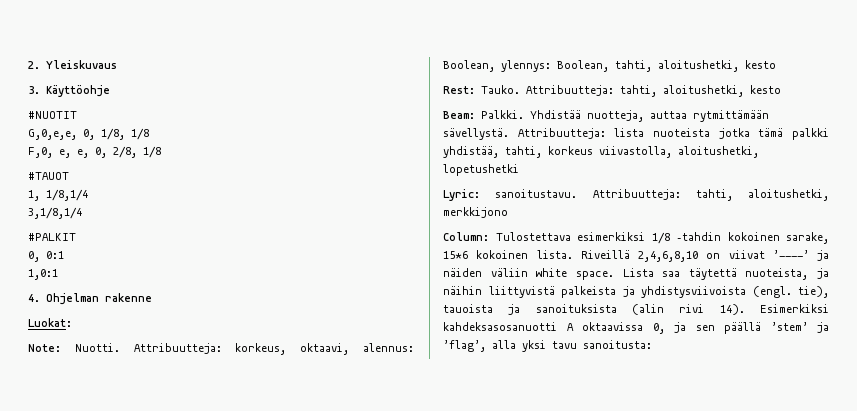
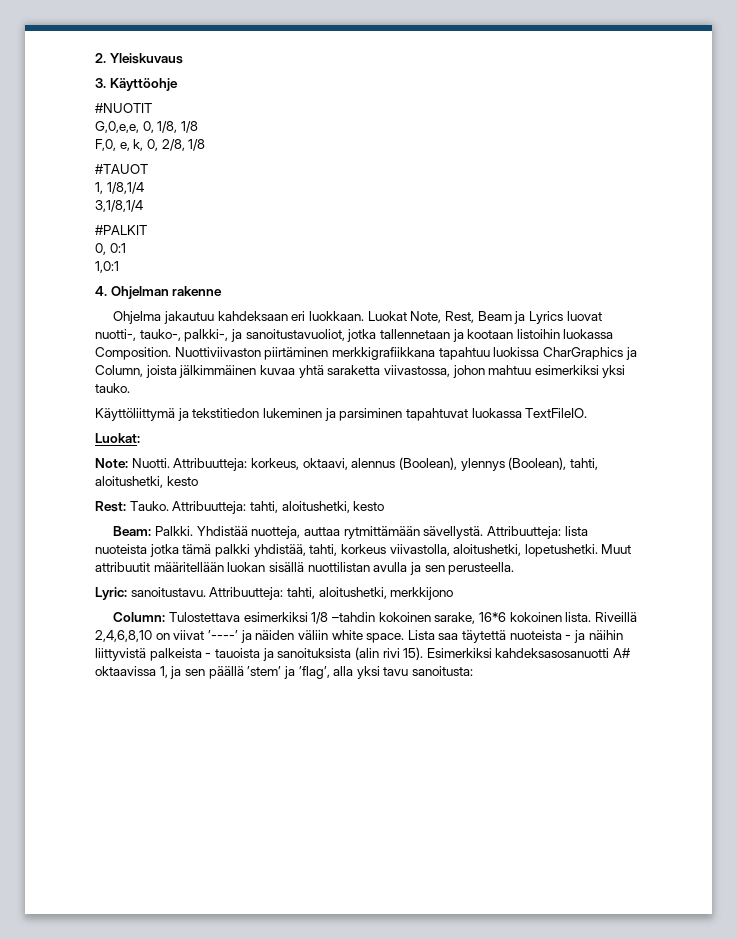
- F,0, e, e, 0, 2/8, 1/8
+ F,0, e, k, 0, 2/8, 1/8
+ Ohjelma jakautuu kahdeksaan eri luokkaan. Luokat Note, Rest, Beam ja Lyrics luovat nuotti-, tauko-, palkki-, ja sanoitustavuoliot, jotka tallennetaan ja kootaan listoihin luokassa Composition. Nuottiviivaston piirtäminen merkkigrafiikkana tapahtuu luokissa CharGraphics ja Column, joista jälkimmäinen kuvaa yhtä saraketta viivastossa, johon mahtuu esimerkiksi yksi tauko.
+ Käyttöliittymä ja tekstitiedon lukeminen ja parsiminen tapahtuvat luokassa TextFileIO.
- Attribuutteja: korkeus, oktaavi, alennus: Boolean, ylennys: Boolean, tahti, aloitushetki, kesto
+ Attribuutteja: korkeus, oktaavi, alennus (Boolean), ylennys (Boolean), tahti, aloitushetki, kesto
- Attribuutteja: lista nuoteista jotka tämä palkki yhdistää, tahti, korkeus viivastolla, aloitushetki, lopetushetki
+ Attribuutteja: lista nuoteista jotka tämä palkki yhdistää, tahti, korkeus viivastolla, aloitushetki, lopetushetki. Muut attribuutit määritellään luokan sisällä nuottilistan avulla ja sen perusteella.
- Column: Tulostettava esimerkiksi 1/8 –tahdin kokoinen sarake, 15*6 kokoinen lista.
+ Column: Tulostettava esimerkiksi 1/8 –tahdin kokoinen sarake, 16*6 kokoinen lista.
- Lista saa täytettä nuoteista, ja näihin liittyvistä palkeista ja yhdistysviivoista (engl. tie), tauoista ja sanoituksista (alin rivi 14).
+ Lista saa täytettä nuoteista - ja näihin liittyvistä palkeista - tauoista ja sanoituksista (alin rivi 15).
- Esimerkiksi kahdeksasosanuotti A oktaavissa 0, ja sen päällä ’stem’ ja ’flag’, alla yksi tavu sanoitusta:
+ Esimerkiksi kahdeksasosanuotti A# oktaavissa 1, ja sen päällä ’stem’ ja ’flag’, alla yksi tavu sanoitusta:

